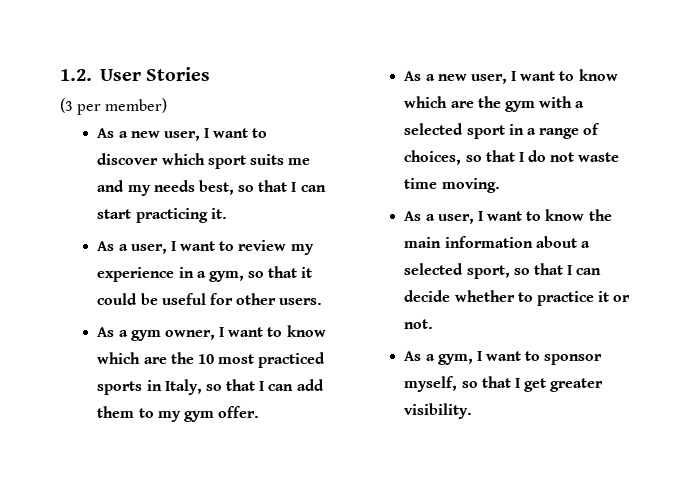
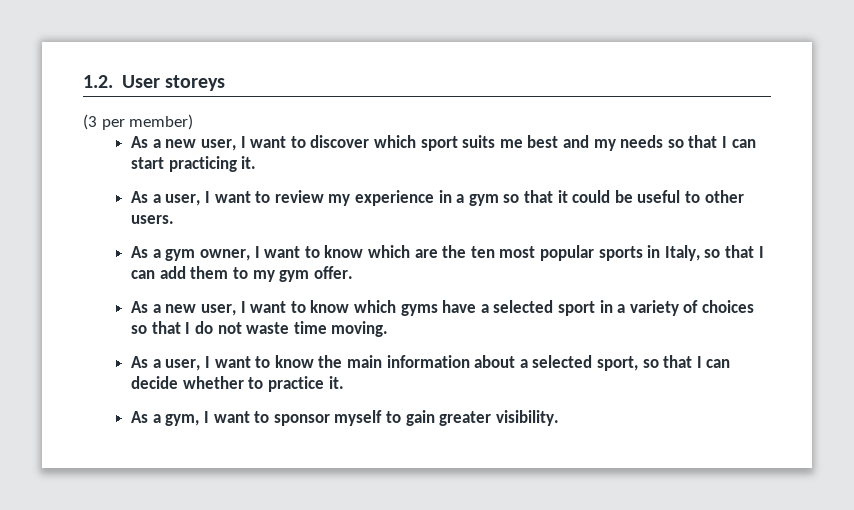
- 1.2. User Stories
+ 1.2. User storeys
- As a new user, I want to discover which sport suits me and my needs best, so that I can start practicing it.
+ As a new user, I want to discover which sport suits me best and my needs so that I can start practicing it.
- As a user, I want to review my experience in a gym, so that it could be useful for other users.
+ As a user, I want to review my experience in a gym so that it could be useful to other users.
- As a gym owner, I want to know which are the 10 most practiced sports in Italy, so that I can add them to my gym offer.
+ As a gym owner, I want to know which are the ten most popular sports in Italy, so that I can add them to my gym offer.
- As a new user, I want to know which are the gym with a selected sport in a range of choices, so that I do not waste time moving.
+ As a new user, I want to know which gyms have a selected sport in a variety of choices so that I do not waste time moving.
- As a user, I want to know the main information about a selected sport, so that I can decide whether to practice it or not.
+ As a user, I want to know the main information about a selected sport, so that I can decide whether to practice it.
- As a gym, I want to sponsor myself, so that I get greater visibility.
+ As a gym, I want to sponsor myself to gain greater visibility.

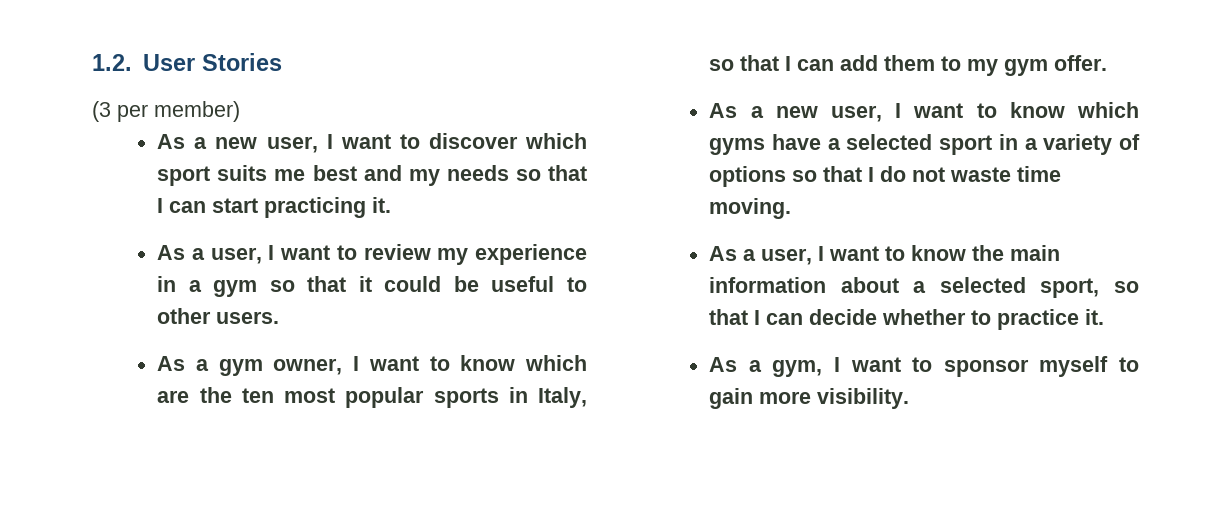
- 1.2. User storeys
+ 1.2. User Stories
- As a new user, I want to know which gyms have a selected sport in a variety of choices so that I do not waste time moving.
+ As a new user, I want to know which gyms have a selected sport in a variety of options so that I do not waste time moving.
- As a gym, I want to sponsor myself to gain greater visibility.
+ As a gym, I want to sponsor myself to gain more visibility.

